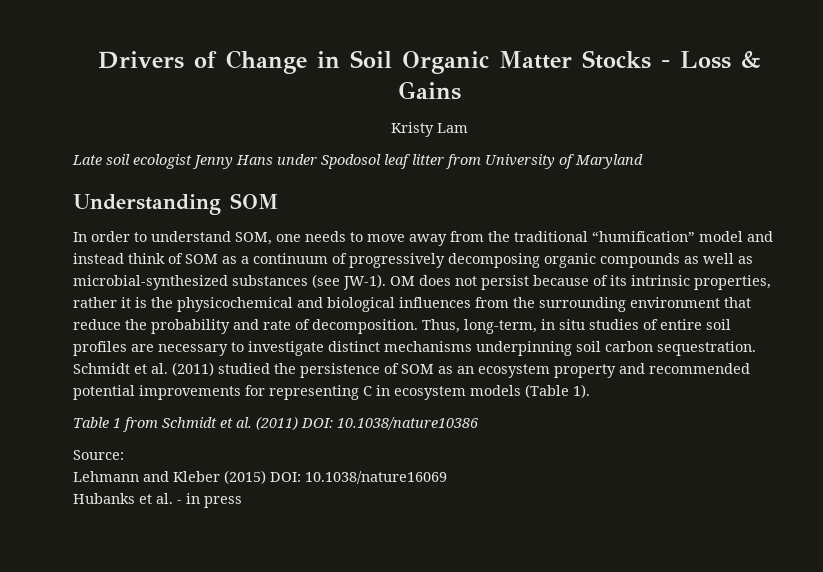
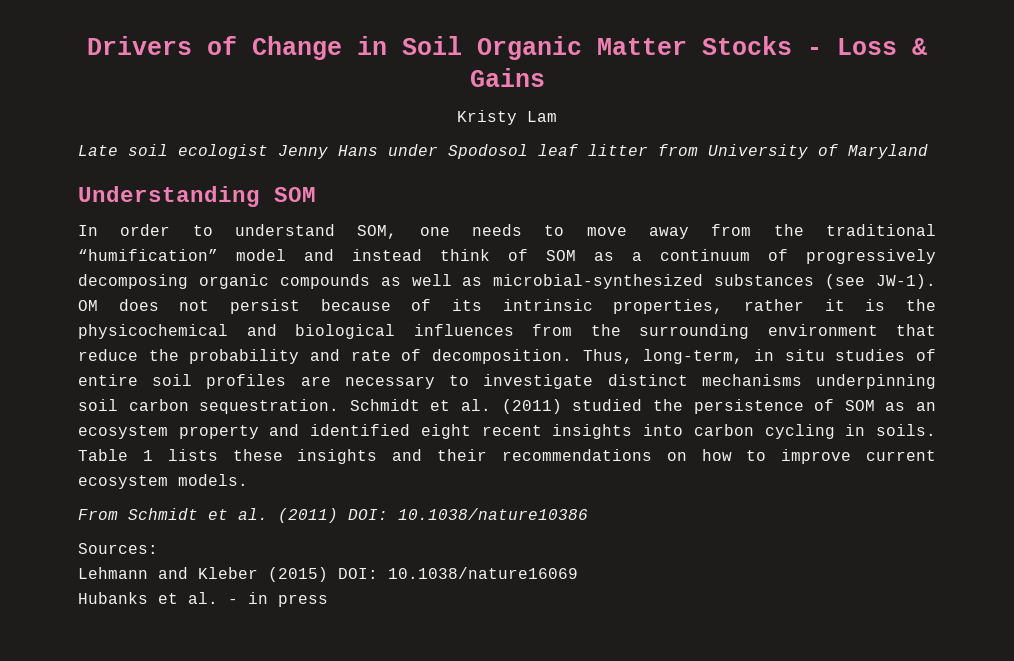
- Schmidt et al. (2011) studied the persistence of SOM as an ecosystem property and recommended potential improvements for representing C in ecosystem models (Table 1).
- Table 1 from Schmidt et al. (2011) DOI: 10.1038/nature10386
+ Schmidt et al. (2011) studied the persistence of SOM as an ecosystem property and identified eight recent insights into carbon cycling in soils. Table 1 lists these insights and their recommendations on how to improve current ecosystem models.
+ From Schmidt et al. (2011) DOI: 10.1038/nature10386
- Source:
+ Sources:

